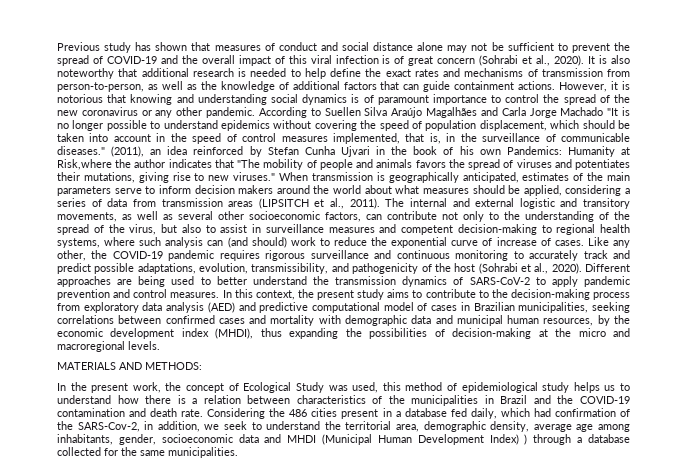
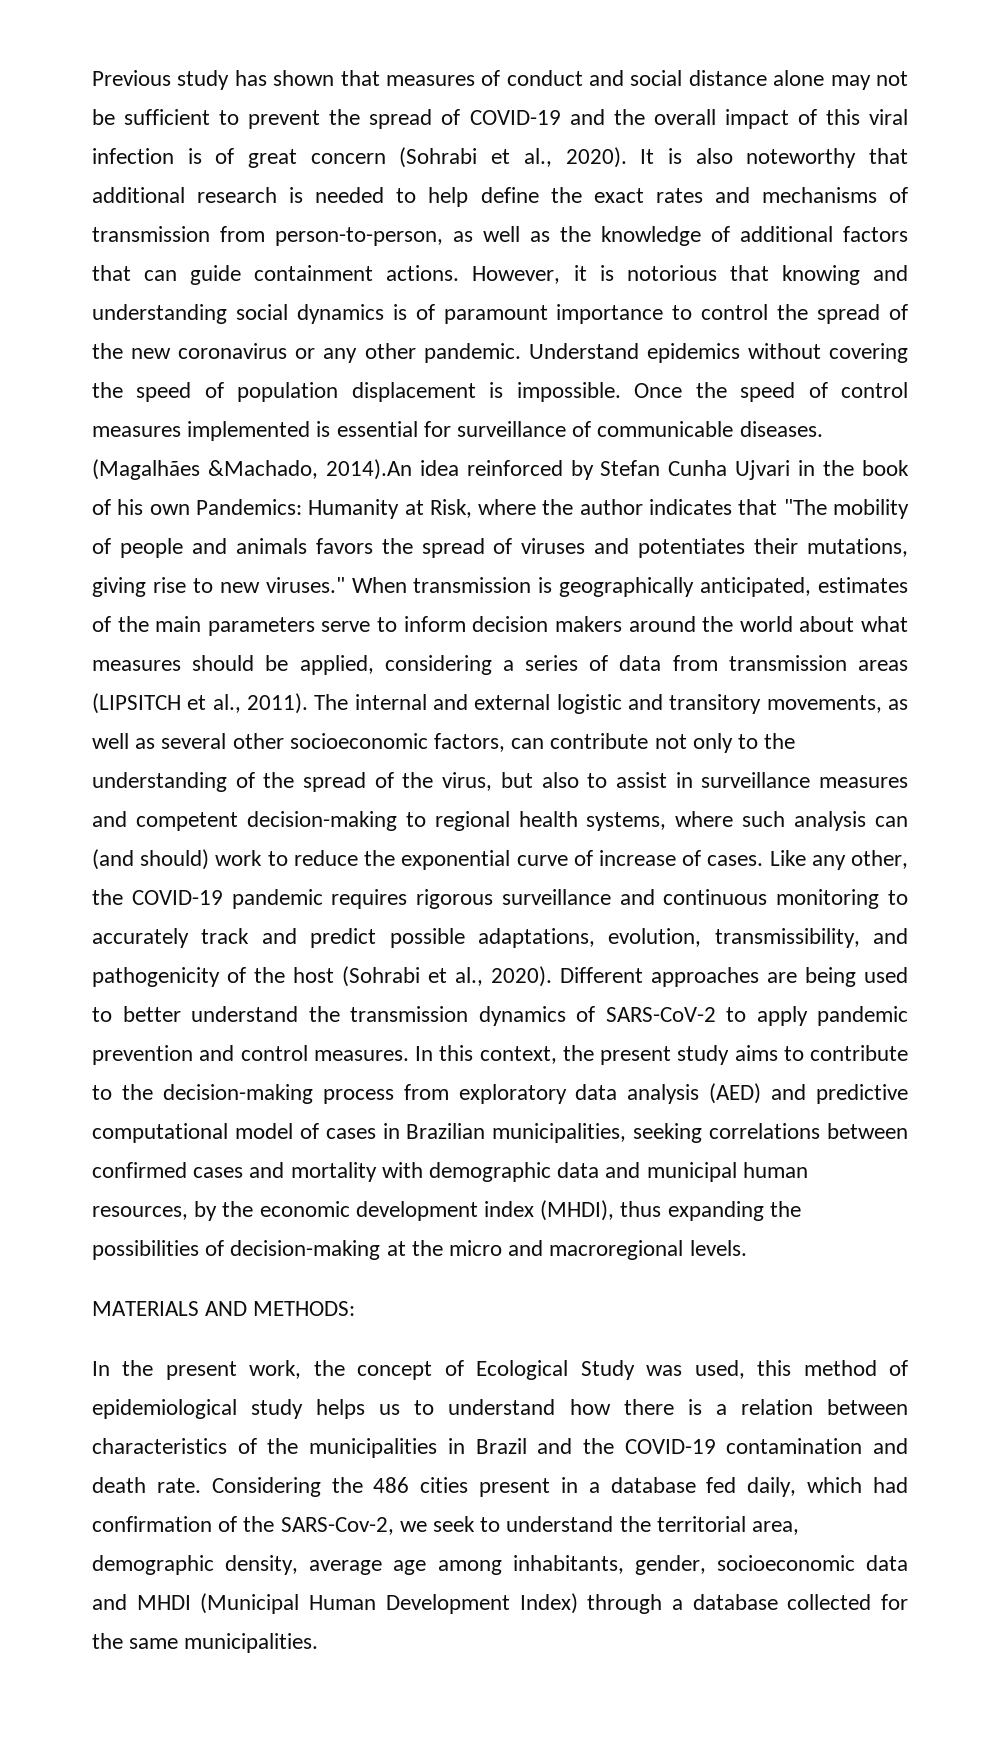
- According to Suellen Silva Araújo Magalhães and Carla Jorge Machado "It is no longer possible to understand epidemics without covering the speed of population displacement, which should be taken into account in the speed of control measures implemented, that is, in the surveillance of communicable diseases." (2011), an idea reinforced by Stefan Cunha Ujvari in the book of his own Pandemics: Humanity at Risk,where the author indicates that "The mobility of people and animals favors the spread of viruses and potentiates their mutations, giving rise to new viruses."
+ Understand epidemics without covering the speed of population displacement is impossible. Once the speed of control measures implemented is essential for surveillance of communicable diseases. (Magalhães &Machado, 2014).An idea reinforced by Stefan Cunha Ujvari in the book of his own Pandemics: Humanity at Risk, where the author indicates that "The mobility of people and animals favors the spread of viruses and potentiates their mutations, giving rise to new viruses."
- Considering the 486 cities present in a database fed daily, which had confirmation of the SARS-Cov-2, in addition, we seek to understand the territorial area, demographic density, average age among inhabitants, gender, socioeconomic data and MHDI (Municipal Human Development Index) ) through a database collected for the same municipalities.
+ Considering the 486 cities present in a database fed daily, which had confirmation of the SARS-Cov-2, we seek to understand the territorial area, demographic density, average age among inhabitants, gender, socioeconomic data and MHDI (Municipal Human Development Index) through a database collected for the same municipalities.

